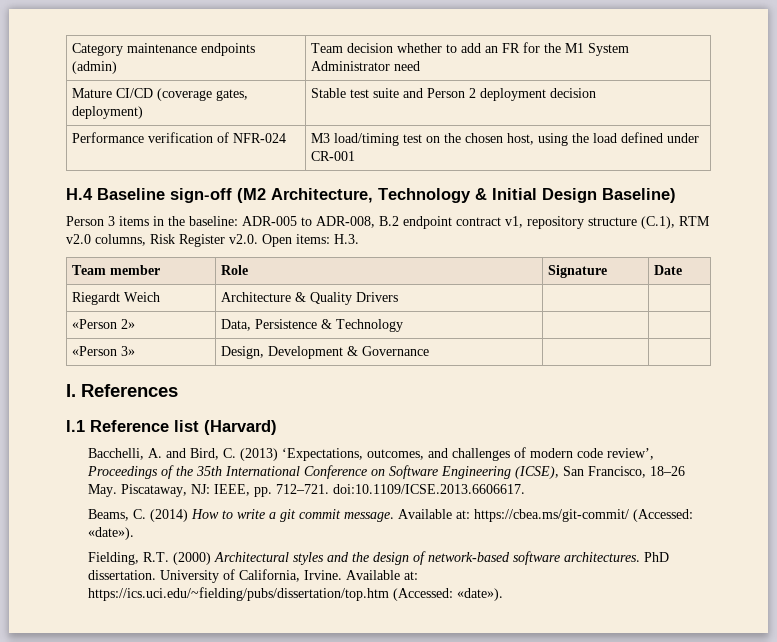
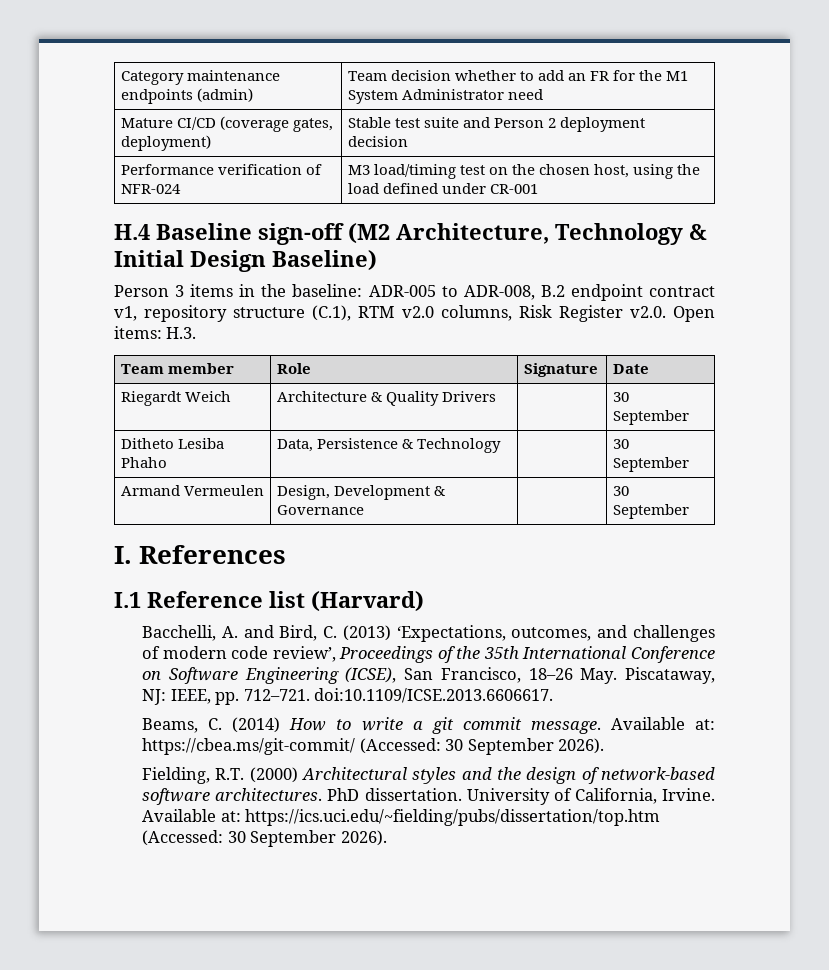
- Riegardt Weich | Architecture & Quality Drivers | |
- «Person 2» | Data, Persistence & Technology | |
- «Person 3» | Design, Development & Governance | |
+ Riegardt Weich | Architecture & Quality Drivers | | 30 September
+ Ditheto Lesiba Phaho | Data, Persistence & Technology | | 30 September
+ Armand Vermeulen | Design, Development & Governance | | 30 September
- Available at: https://cbea.ms/git-commit/ (Accessed: «date»).
+ Available at: https://cbea.ms/git-commit/ (Accessed: 30 September 2026).
- Available at: https://ics.uci.edu/~fielding/pubs/dissertation/top.htm (Accessed: «date»).
+ Available at: https://ics.uci.edu/~fielding/pubs/dissertation/top.htm (Accessed: 30 September 2026).

